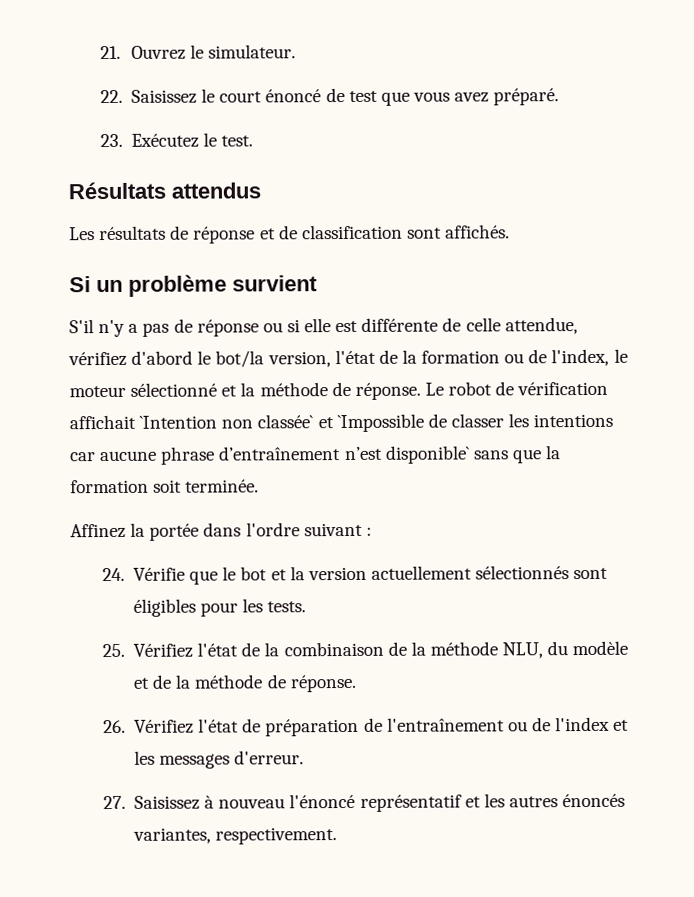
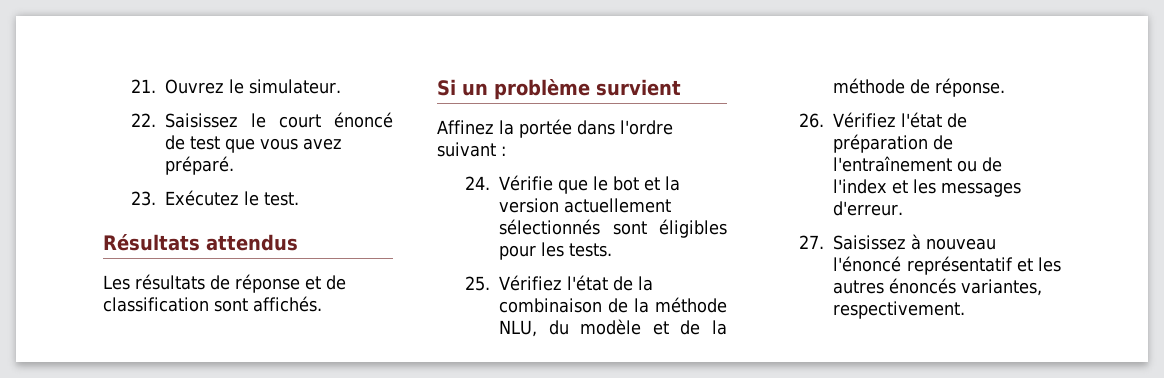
- S'il n'y a pas de réponse ou si elle est différente de celle attendue, vérifiez d'abord le bot/la version, l'état de la formation ou de l'index, le moteur sélectionné et la méthode de réponse. Le robot de vérification affichait `Intention non classée` et `Impossible de classer les intentions car aucune phrase d’entraînement n’est disponible` sans que la formation soit terminée.

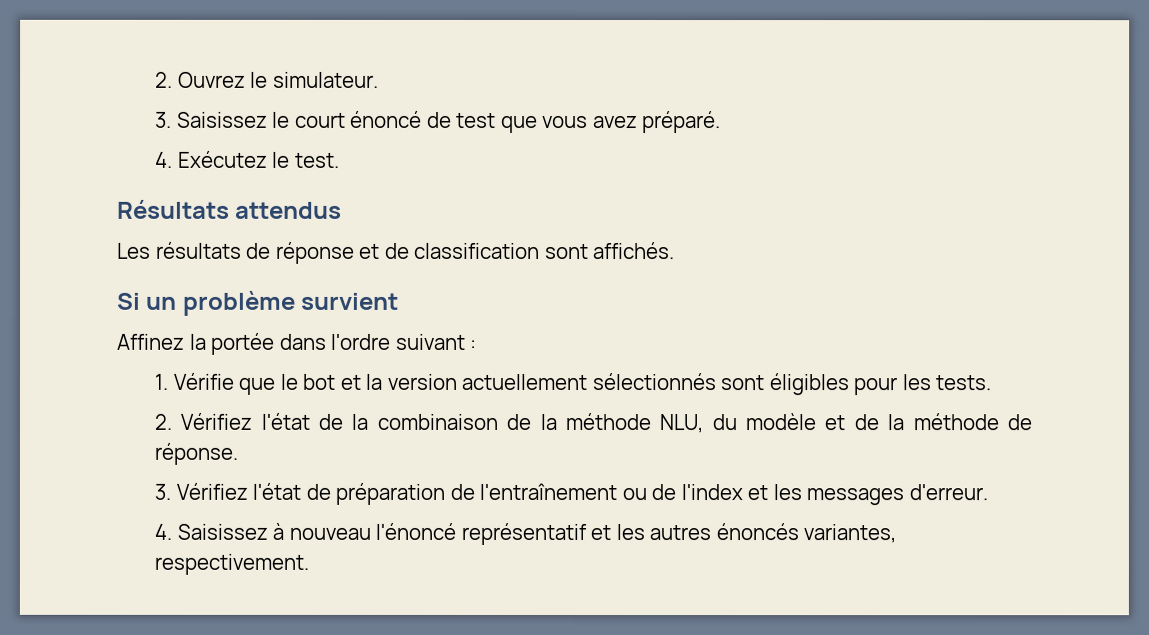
- 21. Ouvrez le simulateur.
+ 2. Ouvrez le simulateur.
- 22. Saisissez le court énoncé de test que vous avez préparé.
+ 3. Saisissez le court énoncé de test que vous avez préparé.
- 23. Exécutez le test.
+ 4. Exécutez le test.
- 24. Vérifie que le bot et la version actuellement sélectionnés sont éligibles pour les tests.
+ 1. Vérifie que le bot et la version actuellement sélectionnés sont éligibles pour les tests.
- 25. Vérifiez l'état de la combinaison de la méthode NLU, du modèle et de la méthode de réponse.
+ 2. Vérifiez l'état de la combinaison de la méthode NLU, du modèle et de la méthode de réponse.
- 26. Vérifiez l'état de préparation de l'entraînement ou de l'index et les messages d'erreur.
+ 3. Vérifiez l'état de préparation de l'entraînement ou de l'index et les messages d'erreur.
- 27. Saisissez à nouveau l'énoncé représentatif et les autres énoncés variantes, respectivement.
+ 4. Saisissez à nouveau l'énoncé représentatif et les autres énoncés variantes, respectivement.

